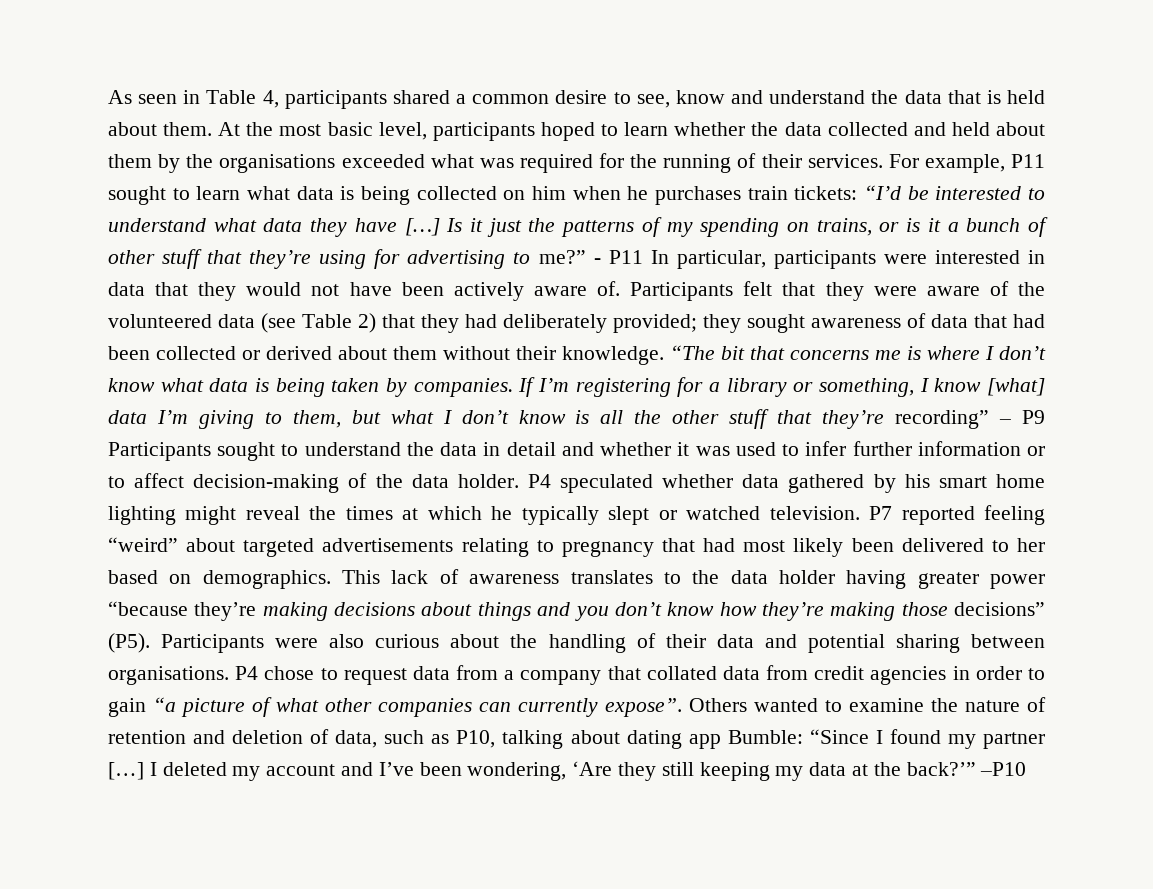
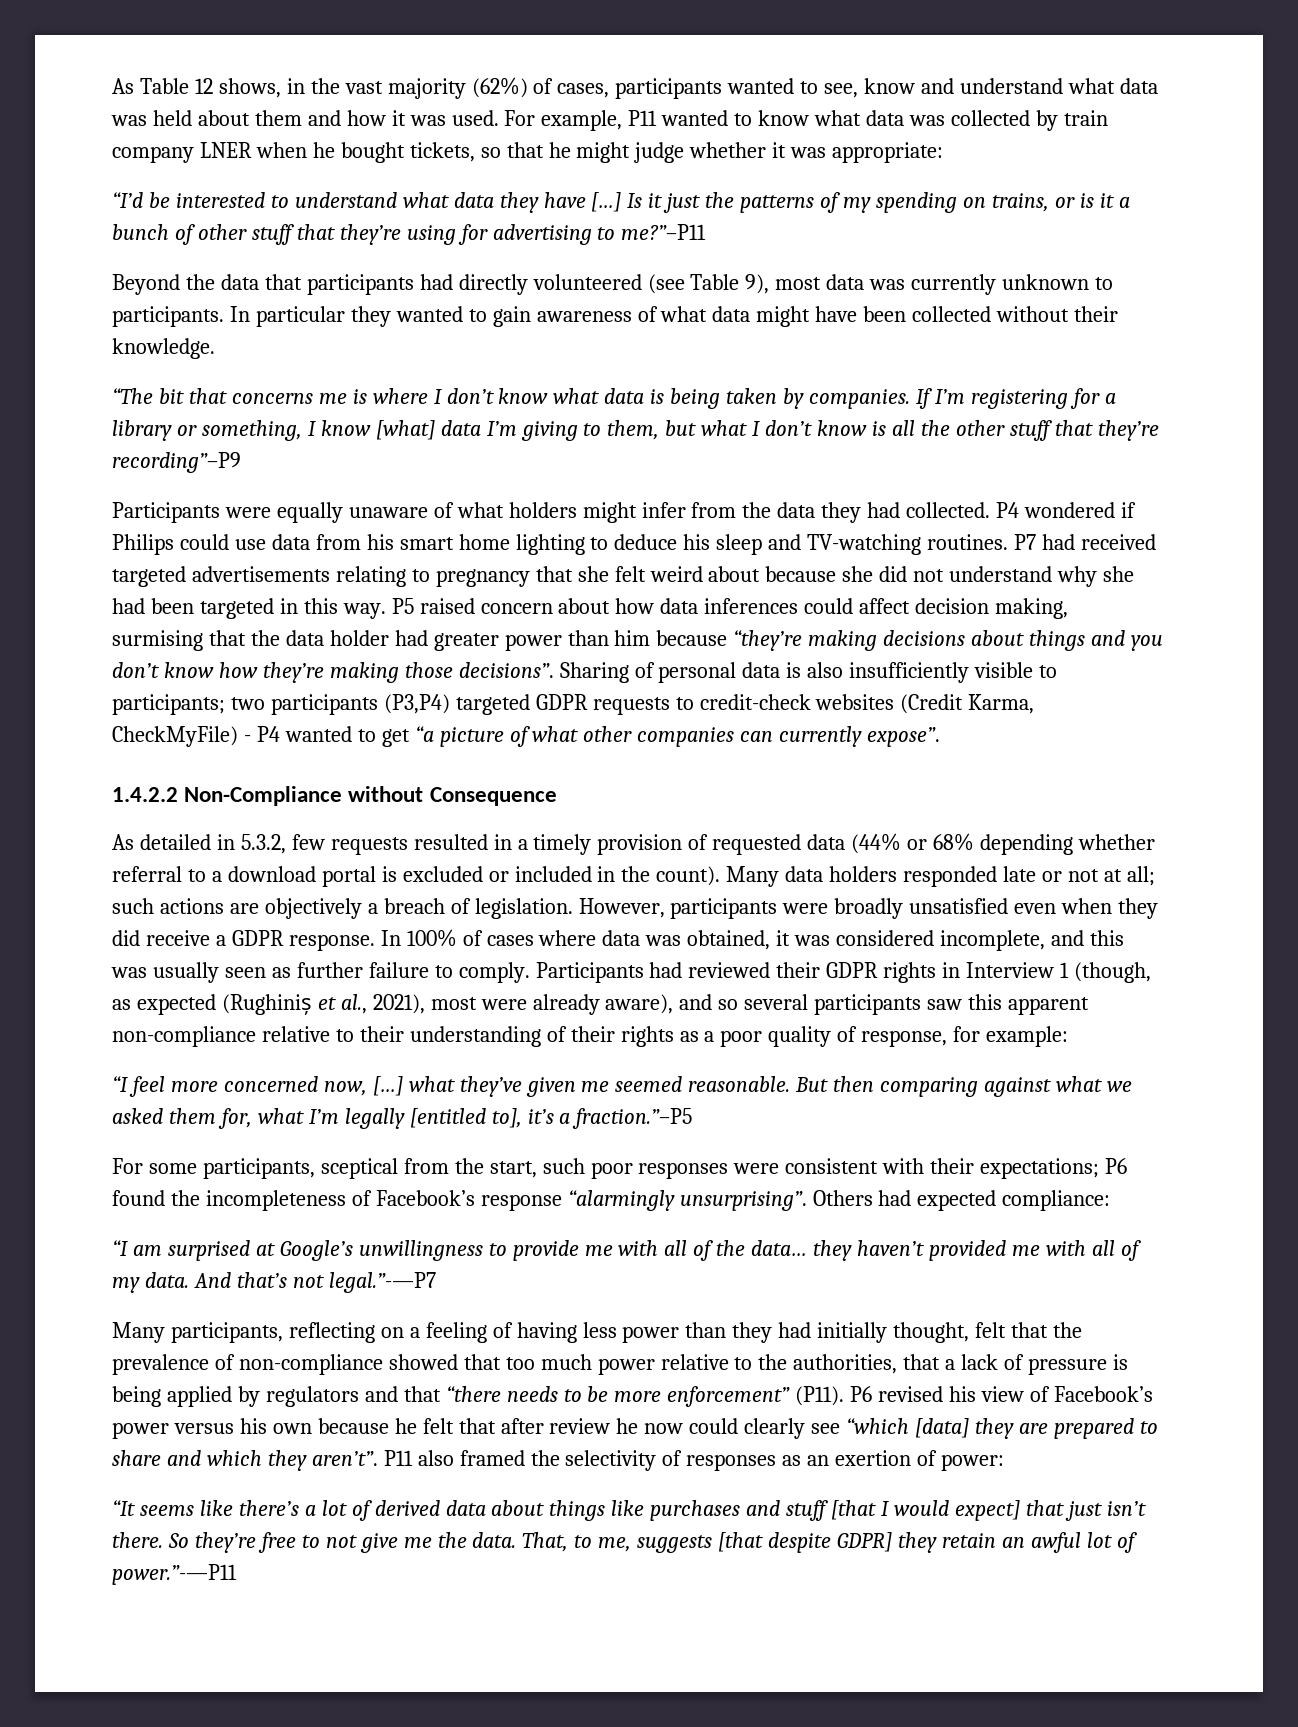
- As seen in Table 4, participants shared a common desire to see, know and understand the data that is held about them. At the most basic level, participants hoped to learn whether the data collected and held about them by the organisations exceeded what was required for the running of their services. For example, P11 sought to learn what data is being collected on him when he purchases train tickets: “I’d be interested to understand what data they have […]
+ As Table 12 shows, in the vast majority (62%) of cases, participants wanted to see, know and understand what data was held about them and how it was used. For example, P11 wanted to know what data was collected by train company LNER when he bought tickets, so that he might judge whether it was appropriate:
+ “I’d be interested to understand what data they have […]
- Is it just the patterns of my spending on trains, or is it a bunch of other stuff that they’re using for advertising to me?” - P11 In particular, participants were interested in data that they would not have been actively aware of. Participants felt that they were aware of the volunteered data (see Table 2) that they had deliberately provided; they sought awareness of data that had been collected or derived about them without their knowledge. “The bit that concerns me is where I don’t know what data is being taken by companies.
+ Is it just the patterns of my spending on trains, or is it a bunch of other stuff that they’re using for advertising to me?”–P11
+ Beyond the data that participants had directly volunteered (see Table 9), most data was currently unknown to participants. In particular they wanted to gain awareness of what data might have been collected without their knowledge.
+ “The bit that concerns me is where I don’t know what data is being taken by companies.
- If I’m registering for a library or something, I know [what] data I’m giving to them, but what I don’t know is all the other stuff that they’re recording” – P9 Participants sought to understand the data in detail and whether it was used to infer further information or to affect decision-making of the data holder. P4 speculated whether data gathered by his smart home lighting might reveal the times at which he typically slept or watched television. P7 reported feeling “weird” about targeted advertisements relating to pregnancy that had most likely been delivered to her based on demographics. This lack of awareness translates to the data holder having greater power “because they’re making decisions about things and you don’t know how they’re making those decisions” (P5). Participants were also curious about the handling of their data and potential sharing between organisations. P4 chose to request data from a company that collated data from credit agencies in order to gain “a picture of what other companies can currently expose”. Others wanted to examine the nature of retention and deletion of data, such as P10, talking about dating app Bumble: “Since I found my partner […] I deleted my account and I’ve been wondering, ‘Are they still keeping my data at the back?’” –P10
+ If I’m registering for a library or something, I know [what] data I’m giving to them, but what I don’t know is all the other stuff that they’re recording”–P9
+ Participants were equally unaware of what holders might infer from the data they had collected. P4 wondered if Philips could use data from his smart home lighting to deduce his sleep and TV-watching routines. P7 had received targeted advertisements relating to pregnancy that she felt weird about because she did not understand why she had been targeted in this way. P5 raised concern about how data inferences could affect decision making, surmising that the data holder had greater power than him because “they’re making decisions about things and you don’t know how they’re making those decisions”. Sharing of personal data is also insufficiently visible to participants; two participants (P3,P4) targeted GDPR requests to credit-check websites (Credit Karma, CheckMyFile) - P4 wanted to get “a picture of what other companies can currently expose”.
+ 1.4.2.2 Non-Compliance without Consequence
+ As detailed in 5.3.2, few requests resulted in a timely provision of requested data (44% or 68% depending whether referral to a download portal is excluded or included in the count). Many data holders responded late or not at all; such actions are objectively a breach of legislation. However, participants were broadly unsatisfied even when they did receive a GDPR response. In 100% of cases where data was obtained, it was considered incomplete, and this was usually seen as further failure to comply. Participants had reviewed their GDPR rights in Interview 1 (though, as expected (Rughiniș et al., 2021), most were already aware), and so several participants saw this apparent non-compliance relative to their understanding of their rights as a poor quality of response, for example:
+ “I feel more concerned now, […] what they’ve given me seemed reasonable. But then comparing against what we asked them for, what I’m legally [entitled to], it’s a fraction.”–P5
+ For some participants, sceptical from the start, such poor responses were consistent with their expectations; P6 found the incompleteness of Facebook’s response “alarmingly unsurprising”. Others had expected compliance:
+ “I am surprised at Google’s unwillingness to provide me with all of the data… they haven’t provided me with all of my data. And that’s not legal.”-—P7
+ Many participants, reflecting on a feeling of having less power than they had initially thought, felt that the prevalence of non-compliance showed that too much power relative to the authorities, that a lack of pressure is being applied by regulators and that “there needs to be more enforcement” (P11). P6 revised his view of Facebook’s power versus his own because he felt that after review he now could clearly see “which [data] they are prepared to share and which they aren’t”. P11 also framed the selectivity of responses as an exertion of power:
+ “It seems like there’s a lot of derived data about things like purchases and stuff [that I would expect] that just isn’t there. So they’re free to not give me the data. That, to me, suggests [that despite GDPR] they retain an awful lot of power.”-—P11

